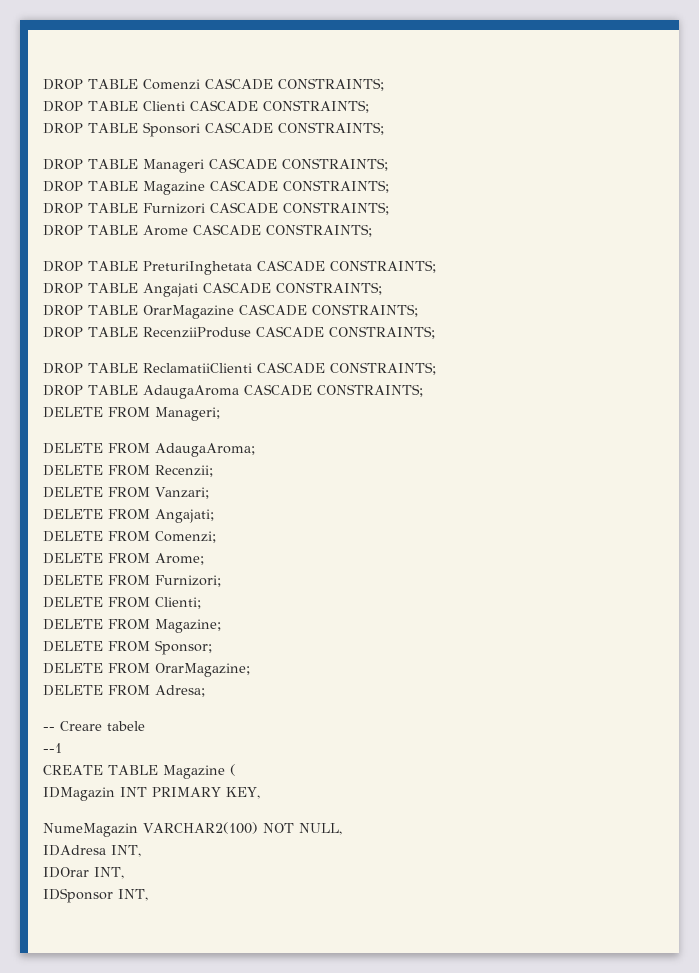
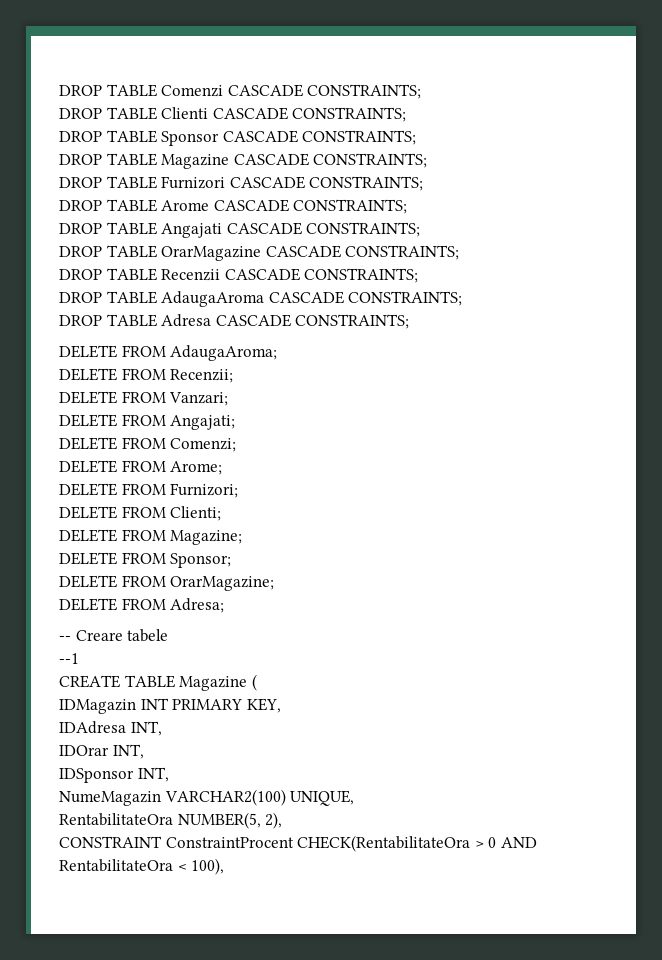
- DROP TABLE Sponsori CASCADE CONSTRAINTS;
- DROP TABLE Manageri CASCADE CONSTRAINTS;
+ DROP TABLE Sponsor CASCADE CONSTRAINTS;
- DROP TABLE PreturiInghetata CASCADE CONSTRAINTS;
- DROP TABLE RecenziiProduse CASCADE CONSTRAINTS;
- DROP TABLE ReclamatiiClienti CASCADE CONSTRAINTS;
+ DROP TABLE Recenzii CASCADE CONSTRAINTS;
- DELETE FROM Manageri;
+ DROP TABLE Adresa CASCADE CONSTRAINTS;
- NumeMagazin VARCHAR2(100) NOT NULL,
+ NumeMagazin VARCHAR2(100) UNIQUE,
+ RentabilitateOra NUMBER(5, 2),
+ CONSTRAINT ConstraintProcent CHECK(RentabilitateOra > 0 AND RentabilitateOra < 100),

